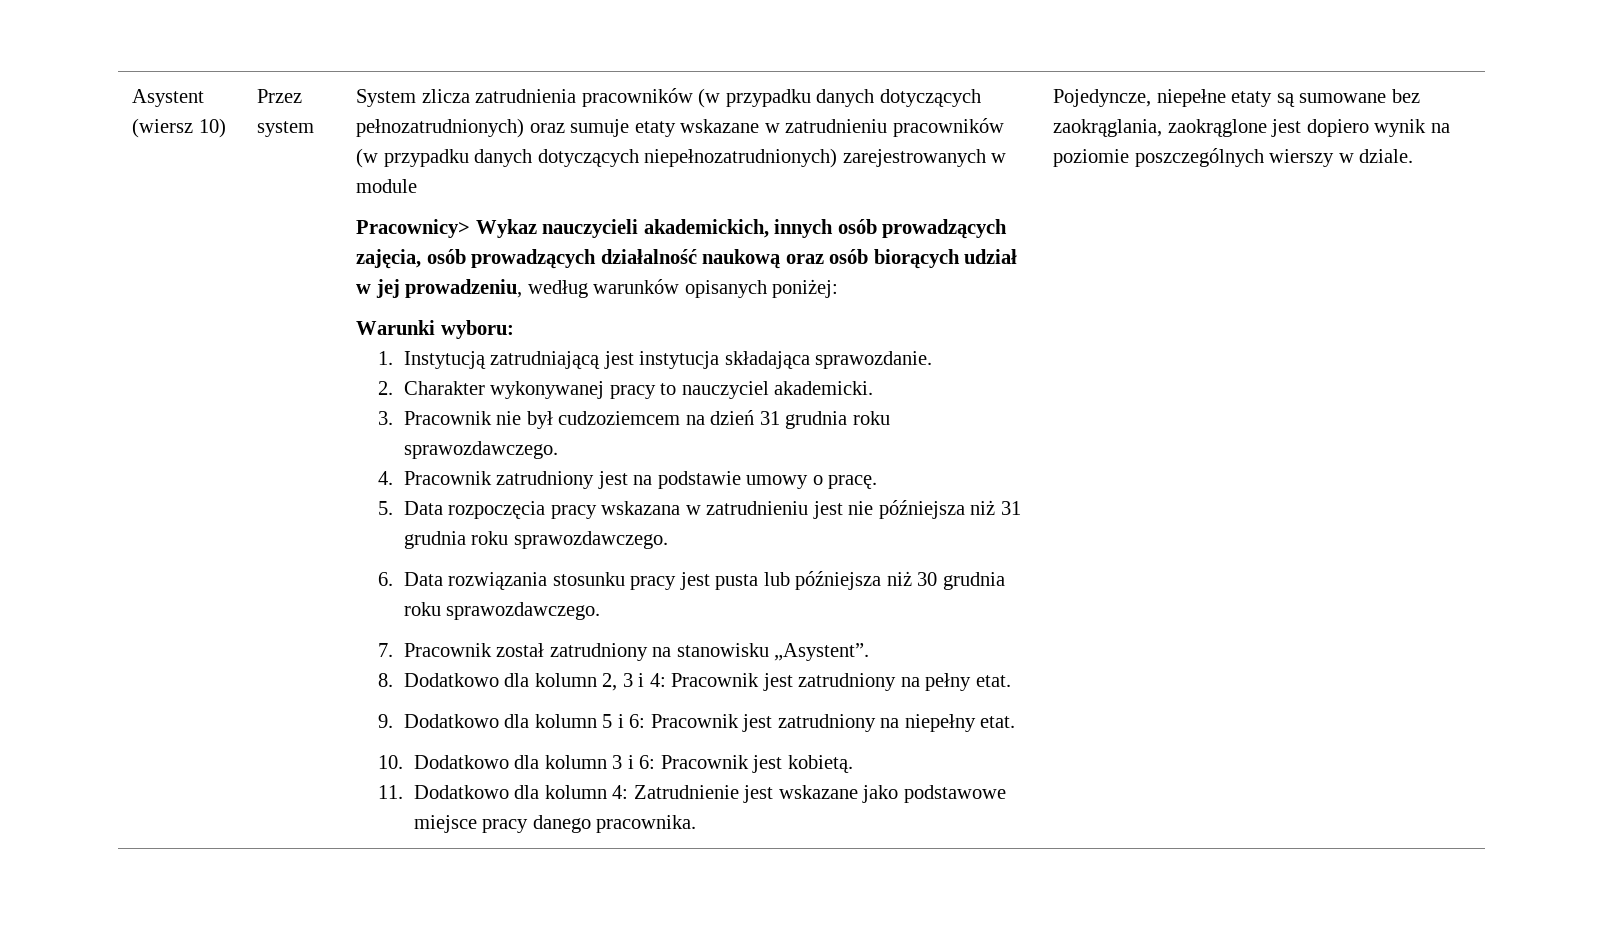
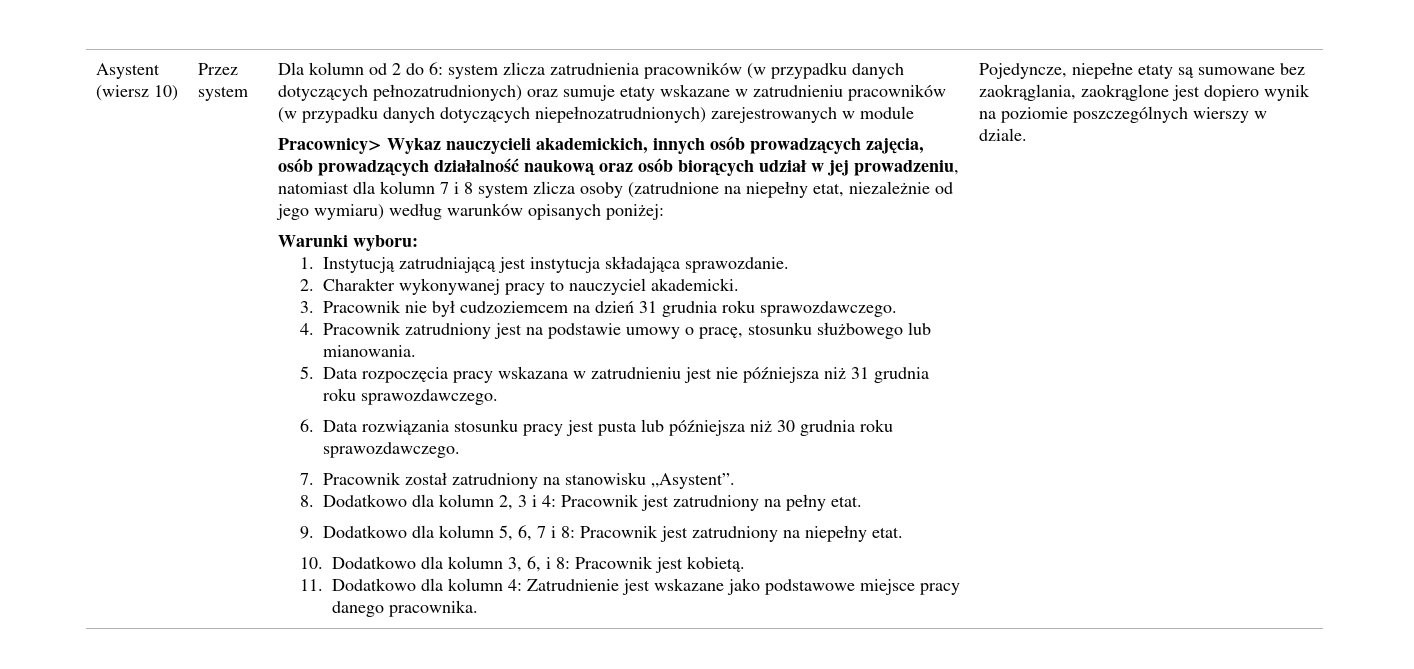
- System zlicza zatrudnienia pracowników (w przypadku danych dotyczących pełnozatrudnionych) oraz sumuje etaty wskazane w zatrudnieniu pracowników (w przypadku danych dotyczących niepełnozatrudnionych) zarejestrowanych w module
+ Dla kolumn od 2 do 6: system zlicza zatrudnienia pracowników (w przypadku danych dotyczących pełnozatrudnionych) oraz sumuje etaty wskazane w zatrudnieniu pracowników (w przypadku danych dotyczących niepełnozatrudnionych) zarejestrowanych w module
- Pracownicy> Wykaz nauczycieli akademickich, innych osób prowadzących zajęcia, osób prowadzących działalność naukową oraz osób biorących udział w jej prowadzeniu, według warunków opisanych poniżej:
+ Pracownicy> Wykaz nauczycieli akademickich, innych osób prowadzących zajęcia, osób prowadzących działalność naukową oraz osób biorących udział w jej prowadzeniu, natomiast dla kolumn 7 i 8 system zlicza osoby (zatrudnione na niepełny etat, niezależnie od jego wymiaru) według warunków opisanych poniżej:
- 4. Pracownik zatrudniony jest na podstawie umowy o pracę.
+ 4. Pracownik zatrudniony jest na podstawie umowy o pracę, stosunku służbowego lub mianowania.
- 9. Dodatkowo dla kolumn 5 i 6: Pracownik jest zatrudniony na niepełny etat.
+ 9. Dodatkowo dla kolumn 5, 6, 7 i 8: Pracownik jest zatrudniony na niepełny etat.
- 10. Dodatkowo dla kolumn 3 i 6: Pracownik jest kobietą.
+ 10. Dodatkowo dla kolumn 3, 6, i 8: Pracownik jest kobietą.

